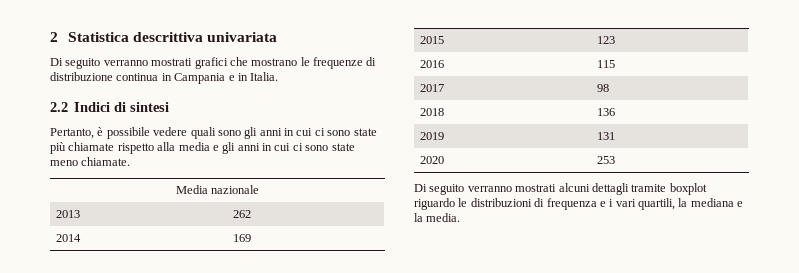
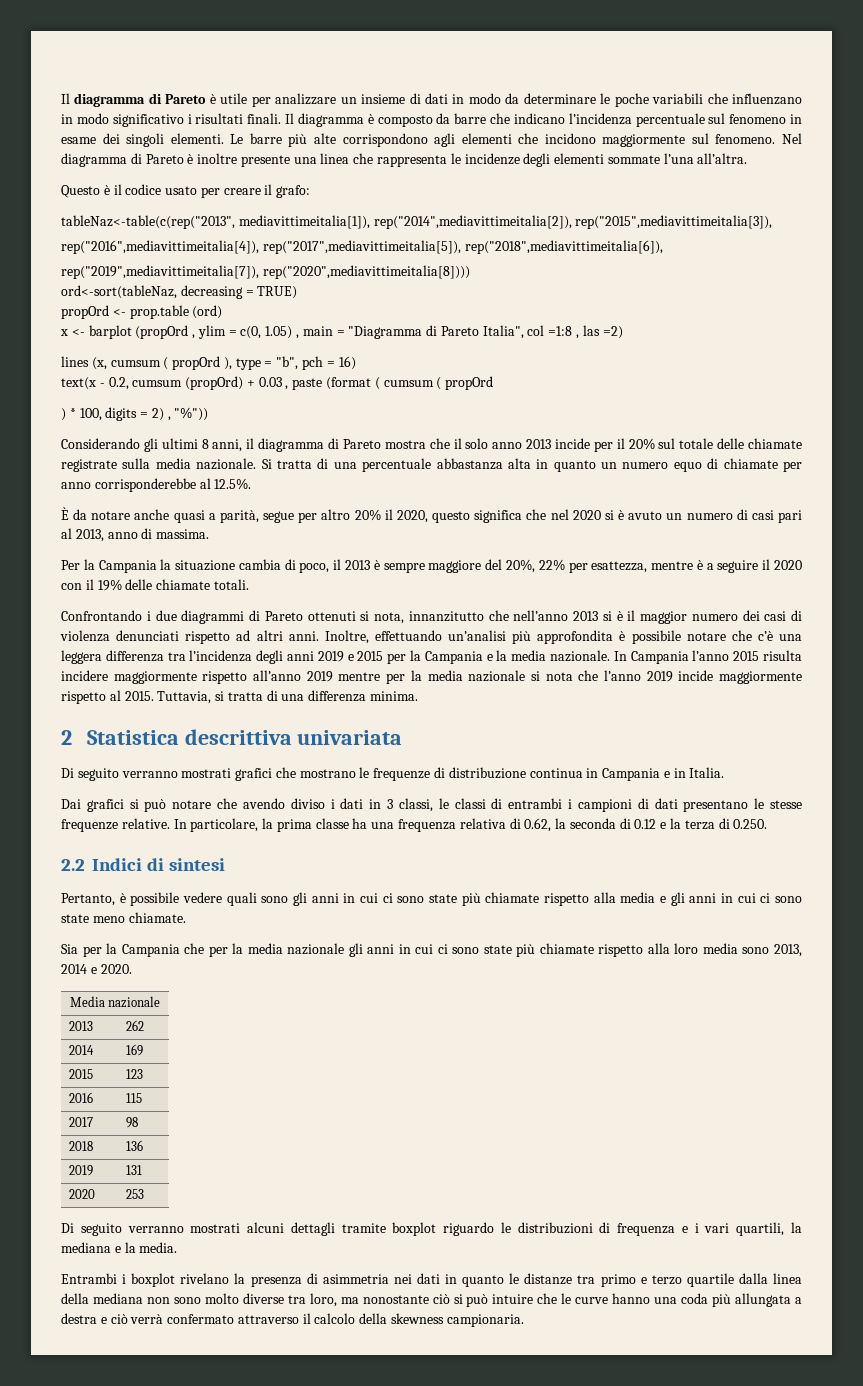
+ Il diagramma di Pareto è utile per analizzare un insieme di dati in modo da determinare le poche variabili che influenzano in modo significativo i risultati finali. Il diagramma è composto da barre che indicano l’incidenza percentuale sul fenomeno in esame dei singoli elementi. Le barre più alte corrispondono agli elementi che incidono maggiormente sul fenomeno. Nel diagramma di Pareto è inoltre presente una linea che rappresenta le incidenze degli elementi sommate l’una all’altra.
+ Questo è il codice usato per creare il grafo:
+ tableNaz<-table(c(rep("2013", mediavittimeitalia[1]), rep("2014",mediavittimeitalia[2]), rep("2015",mediavittimeitalia[3]),
+ rep("2016",mediavittimeitalia[4]), rep("2017",mediavittimeitalia[5]), rep("2018",mediavittimeitalia[6]),
+ rep("2019",mediavittimeitalia[7]), rep("2020",mediavittimeitalia[8])))
+ ord<-sort(tableNaz, decreasing = TRUE)
+ propOrd <- prop.table (ord)
+ x <- barplot (propOrd , ylim = c(0, 1.05) , main = "Diagramma di Pareto Italia", col =1:8 , las =2)
+ lines (x, cumsum ( propOrd ), type = "b", pch = 16)
+ text(x - 0.2, cumsum (propOrd) + 0.03 , paste (format ( cumsum ( propOrd
+ ) * 100, digits = 2) , "%"))
+ Considerando gli ultimi 8 anni, il diagramma di Pareto mostra che il solo anno 2013 incide per il 20% sul totale delle chiamate registrate sulla media nazionale. Si tratta di una percentuale abbastanza alta in quanto un numero equo di chiamate per anno corrisponderebbe al 12.5%.
+ È da notare anche quasi a parità, segue per altro 20% il 2020, questo significa che nel 2020 si è avuto un numero di casi pari al 2013, anno di massima.
+ Per la Campania la situazione cambia di poco, il 2013 è sempre maggiore del 20%, 22% per esattezza, mentre è a seguire il 2020 con il 19% delle chiamate totali.
+ Confrontando i due diagrammi di Pareto ottenuti si nota, innanzitutto che nell’anno 2013 si è il maggior numero dei casi di violenza denunciati rispetto ad altri anni. Inoltre, effettuando un’analisi più approfondita è possibile notare che c’è una leggera differenza tra l’incidenza degli anni 2019 e 2015 per la Campania e la media nazionale. In Campania l’anno 2015 risulta incidere maggiormente rispetto all’anno 2019 mentre per la media nazionale si nota che l’anno 2019 incide maggiormente rispetto al 2015. Tuttavia, si tratta di una differenza minima.
+ Dai grafici si può notare che avendo diviso i dati in 3 classi, le classi di entrambi i campioni di dati presentano le stesse frequenze relative. In particolare, la prima classe ha una frequenza relativa di 0.62, la seconda di 0.12 e la terza di 0.250.
+ Sia per la Campania che per la media nazionale gli anni in cui ci sono state più chiamate rispetto alla loro media sono 2013, 2014 e 2020.
+ Entrambi i boxplot rivelano la presenza di asimmetria nei dati in quanto le distanze tra primo e terzo quartile dalla linea della mediana non sono molto diverse tra loro, ma nonostante ciò si può intuire che le curve hanno una coda più allungata a destra e ciò verrà confermato attraverso il calcolo della skewness campionaria.

